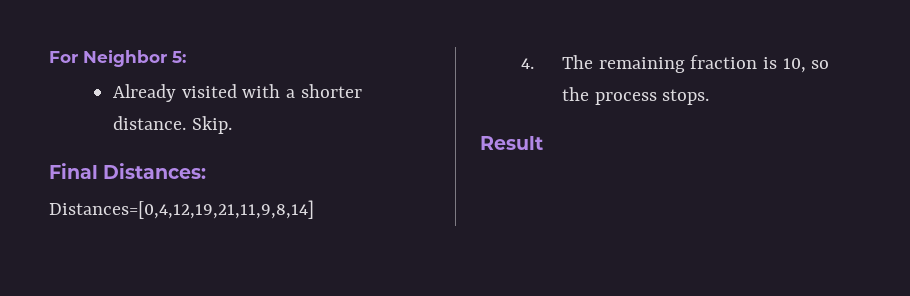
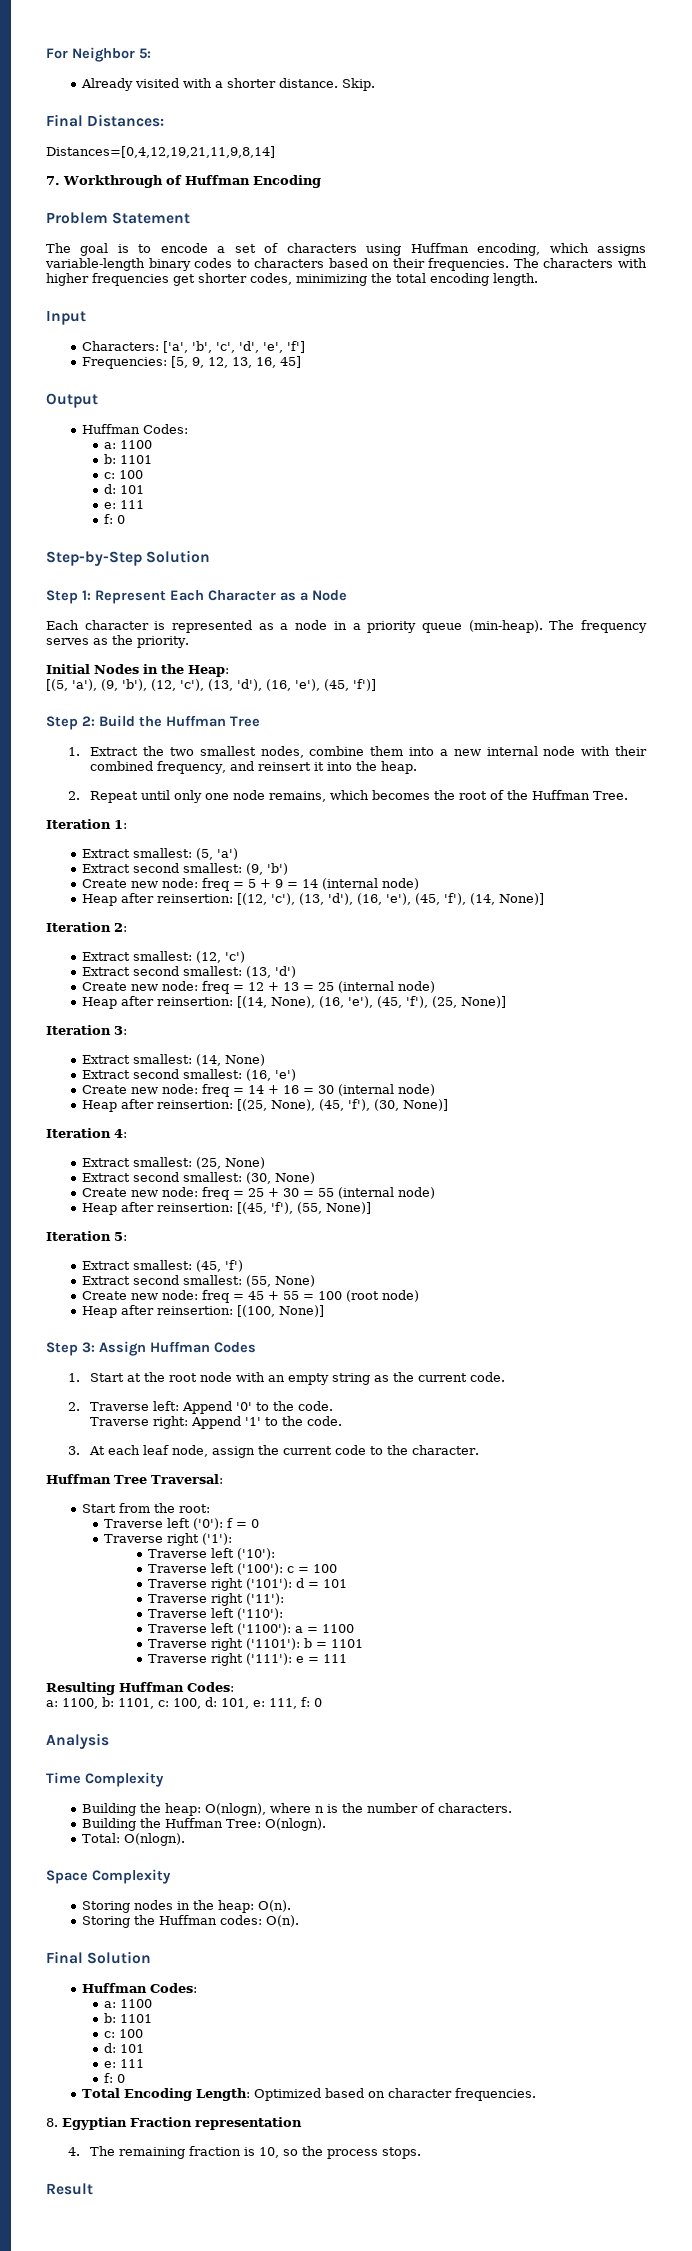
+ 7. Workthrough of Huffman Encoding
+ Problem Statement
+ The goal is to encode a set of characters using Huffman encoding, which assigns variable-length binary codes to characters based on their frequencies. The characters with higher frequencies get shorter codes, minimizing the total encoding length.
+ Input
+ Characters: ['a', 'b', 'c', 'd', 'e', 'f']
+ Frequencies: [5, 9, 12, 13, 16, 45]
+ Output
+ Huffman Codes:
+ a: 1100
+ b: 1101
+ c: 100
+ d: 101
+ e: 111
+ f: 0
+ Step-by-Step Solution
+ Step 1: Represent Each Character as a Node
+ Each character is represented as a node in a priority queue (min-heap). The frequency serves as the priority.
+ Initial Nodes in the Heap:
+ [(5, 'a'), (9, 'b'), (12, 'c'), (13, 'd'), (16, 'e'), (45, 'f')]
+ Step 2: Build the Huffman Tree
+ 1. Extract the two smallest nodes, combine them into a new internal node with their combined frequency, and reinsert it into the heap.
+ 2. Repeat until only one node remains, which becomes the root of the Huffman Tree.
+ Iteration 1:
+ Extract smallest: (5, 'a')
+ Extract second smallest: (9, 'b')
+ Create new node: freq = 5 + 9 = 14 (internal node)
+ Heap after reinsertion: [(12, 'c'), (13, 'd'), (16, 'e'), (45, 'f'), (14, None)]
+ Iteration 2:
+ Extract smallest: (12, 'c')
+ Extract second smallest: (13, 'd')
+ Create new node: freq = 12 + 13 = 25 (internal node)
+ Heap after reinsertion: [(14, None), (16, 'e'), (45, 'f'), (25, None)]
+ Iteration 3:
+ Extract smallest: (14, None)
+ Extract second smallest: (16, 'e')
+ Create new node: freq = 14 + 16 = 30 (internal node)
+ Heap after reinsertion: [(25, None), (45, 'f'), (30, None)]
+ Iteration 4:
+ Extract smallest: (25, None)
+ Extract second smallest: (30, None)
+ Create new node: freq = 25 + 30 = 55 (internal node)
+ Heap after reinsertion: [(45, 'f'), (55, None)]
+ Iteration 5:
+ Extract smallest: (45, 'f')
+ Extract second smallest: (55, None)
+ Create new node: freq = 45 + 55 = 100 (root node)
+ Heap after reinsertion: [(100, None)]
+ Step 3: Assign Huffman Codes
+ 1. Start at the root node with an empty string as the current code.
+ 2. Traverse left: Append '0' to the code.
+ Traverse right: Append '1' to the code.
+ 3. At each leaf node, assign the current code to the character.
+ Huffman Tree Traversal:
+ Start from the root:
+ Traverse left ('0'): f = 0
+ Traverse right ('1'):
+ Traverse left ('10'):
+ Traverse left ('100'): c = 100
+ Traverse right ('101'): d = 101
+ Traverse right ('11'):
+ Traverse left ('110'):
+ Traverse left ('1100'): a = 1100
+ Traverse right ('1101'): b = 1101
+ Traverse right ('111'): e = 111
+ Resulting Huffman Codes:
+ a: 1100, b: 1101, c: 100, d: 101, e: 111, f: 0
+ Analysis
+ Time Complexity
+ Building the heap: O(nlogn), where n is the number of characters.
+ Building the Huffman Tree: O(nlogn).
+ Total: O(nlogn).
+ Space Complexity
+ Storing nodes in the heap: O(n).
+ Storing the Huffman codes: O(n).
+ Final Solution
+ Huffman Codes:
+ a: 1100
+ b: 1101
+ c: 100
+ d: 101
+ e: 111
+ f: 0
+ Total Encoding Length: Optimized based on character frequencies.
+ 8. Egyptian Fraction representation

